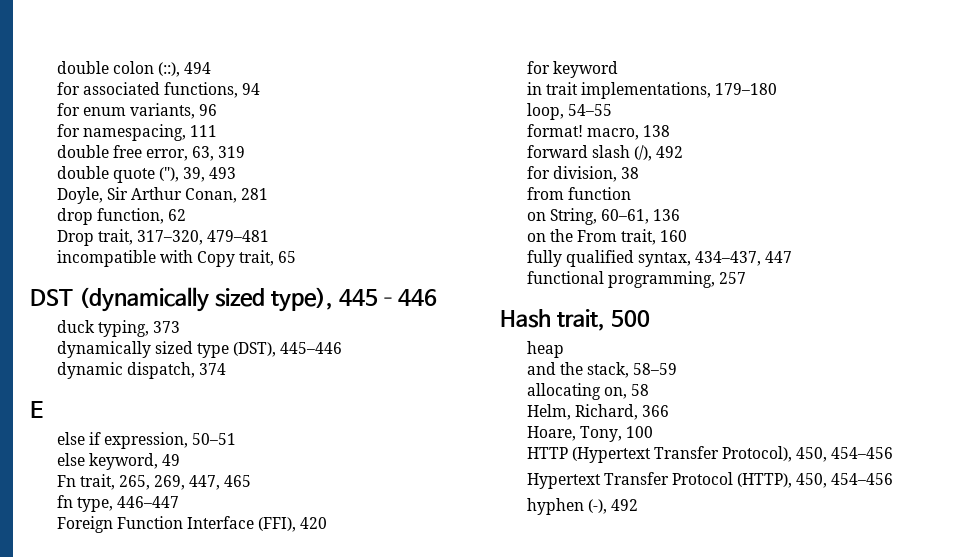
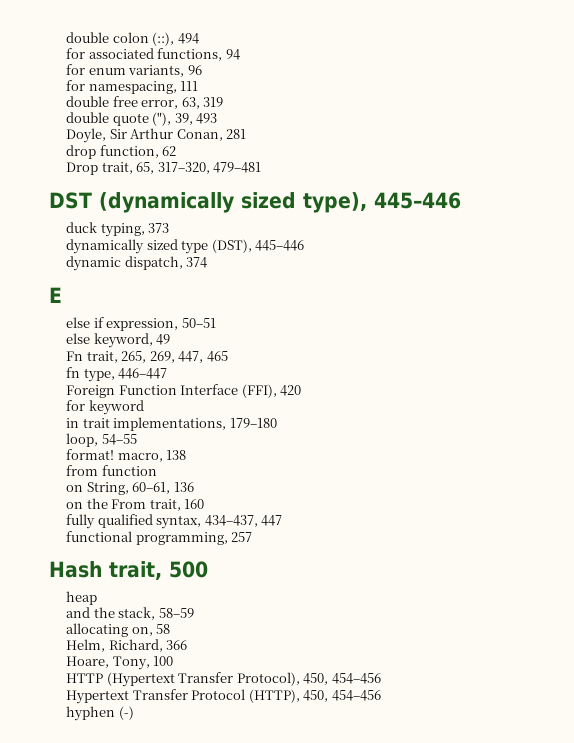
- Drop trait, 317–320, 479–481
+ Drop trait, 65, 317–320, 479–481
- incompatible with Copy trait, 65
- forward slash (/), 492
- for division, 38
- hyphen (-), 492
+ hyphen (-)

